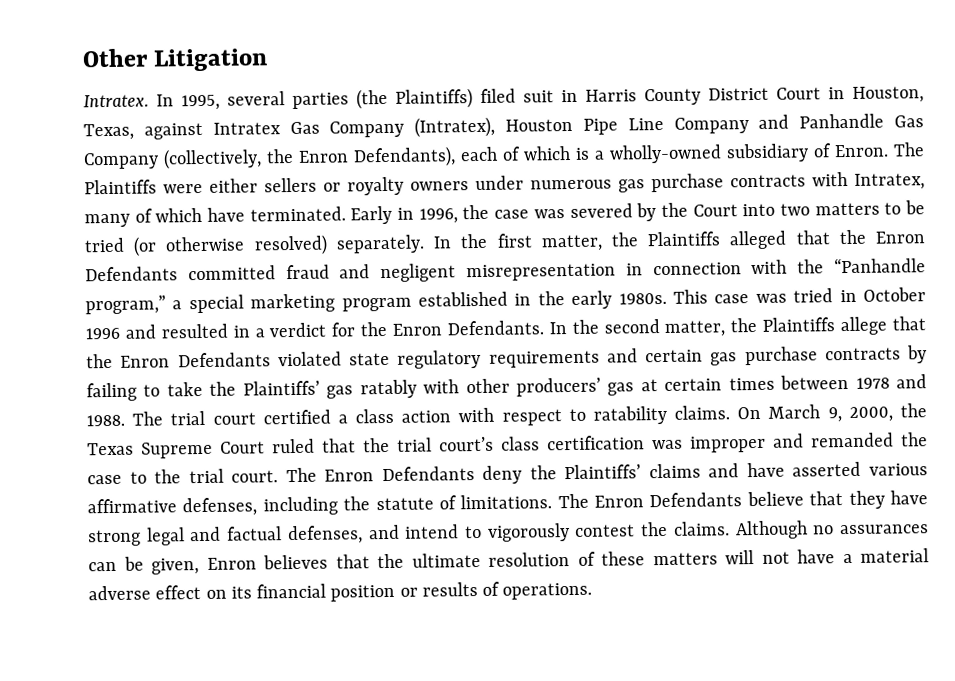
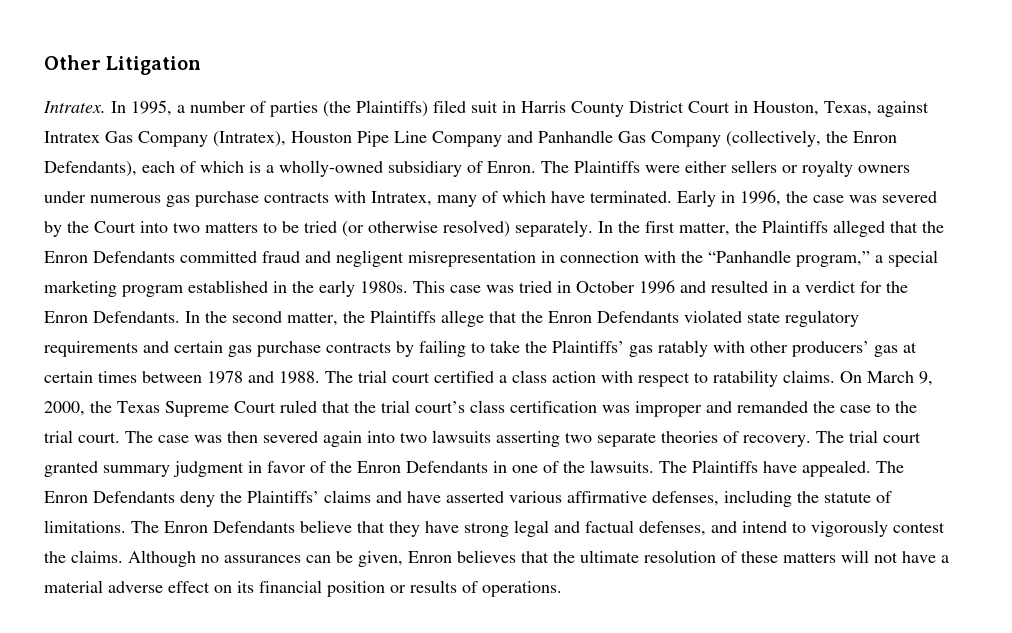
- In 1995, several parties (the Plaintiffs) filed suit in Harris County District Court in Houston, Texas, against Intratex Gas Company (Intratex), Houston Pipe Line Company and Panhandle Gas Company (collectively, the Enron Defendants), each of which is a wholly-owned subsidiary of Enron.
+ In 1995, a number of parties (the Plaintiffs) filed suit in Harris County District Court in Houston, Texas, against Intratex Gas Company (Intratex), Houston Pipe Line Company and Panhandle Gas Company (collectively, the Enron Defendants), each of which is a wholly-owned subsidiary of Enron.
- The Enron Defendants deny the Plaintiffs’ claims and have asserted various affirmative defenses, including the statute of limitations.
+ The case was then severed again into two lawsuits asserting two separate theories of recovery. The trial court granted summary judgment in favor of the Enron Defendants in one of the lawsuits. The Plaintiffs have appealed. The Enron Defendants deny the Plaintiffs’ claims and have asserted various affirmative defenses, including the statute of limitations.

